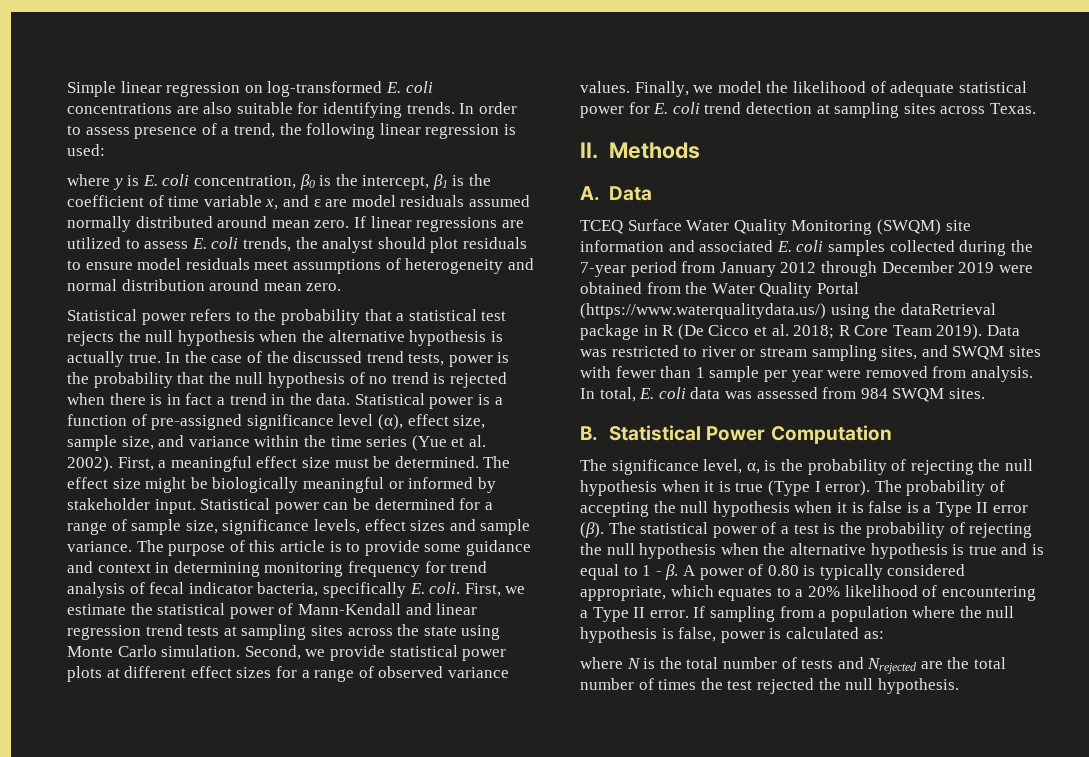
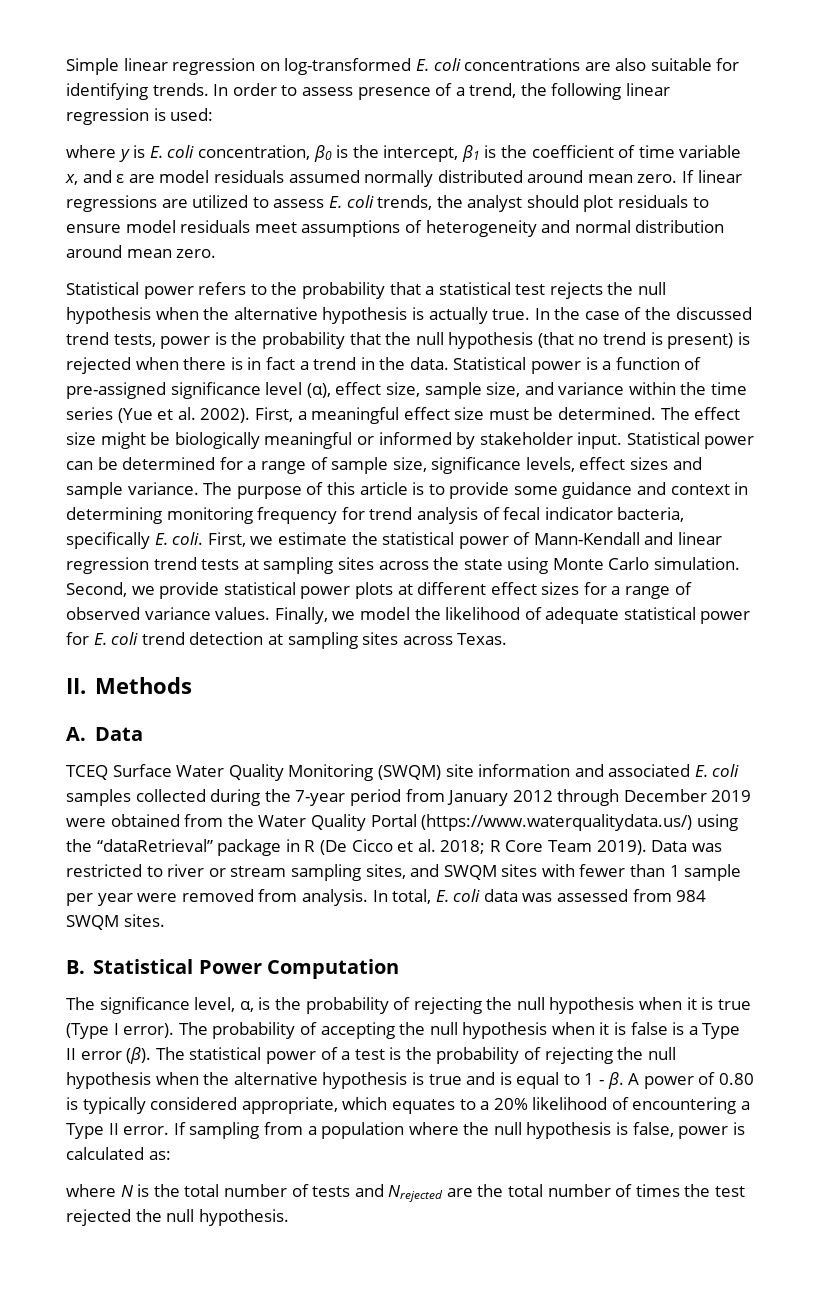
- In the case of the discussed trend tests, power is the probability that the null hypothesis of no trend is rejected when there is in fact a trend in the data.
+ In the case of the discussed trend tests, power is the probability that the null hypothesis (that no trend is present) is rejected when there is in fact a trend in the data.
- TCEQ Surface Water Quality Monitoring (SWQM) site information and associated E. coli samples collected during the 7-year period from January 2012 through December 2019 were obtained from the Water Quality Portal (https://www.waterqualitydata.us/) using the dataRetrieval package in R (De Cicco et al. 2018; R Core Team 2019).
+ TCEQ Surface Water Quality Monitoring (SWQM) site information and associated E. coli samples collected during the 7-year period from January 2012 through December 2019 were obtained from the Water Quality Portal (https://www.waterqualitydata.us/) using the “dataRetrieval” package in R (De Cicco et al. 2018; R Core Team 2019).

